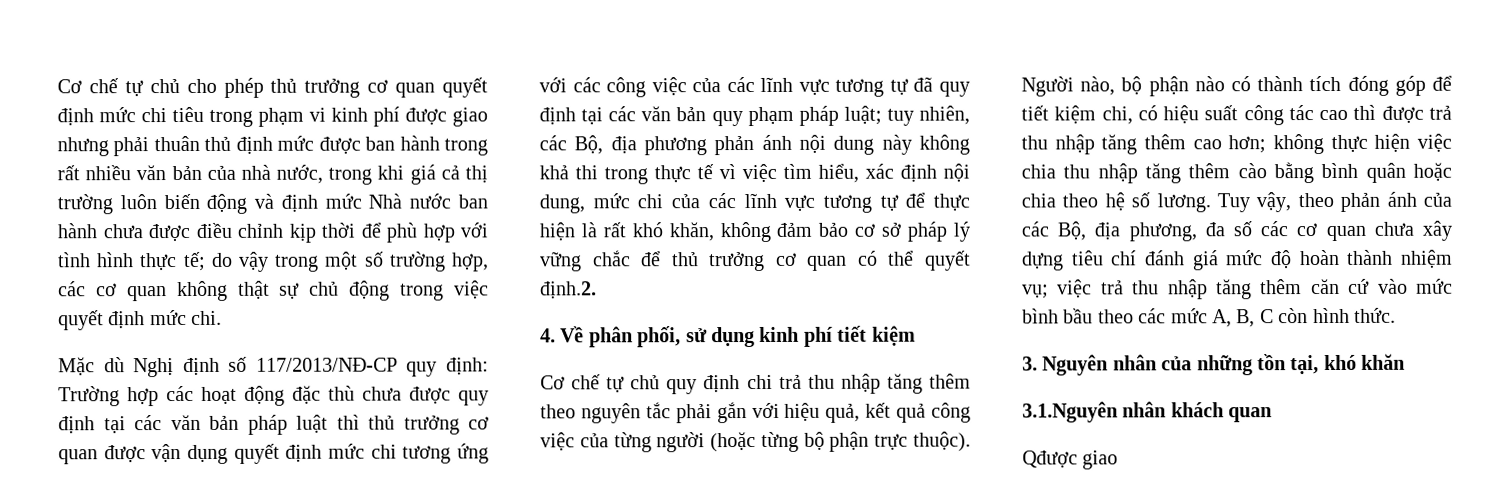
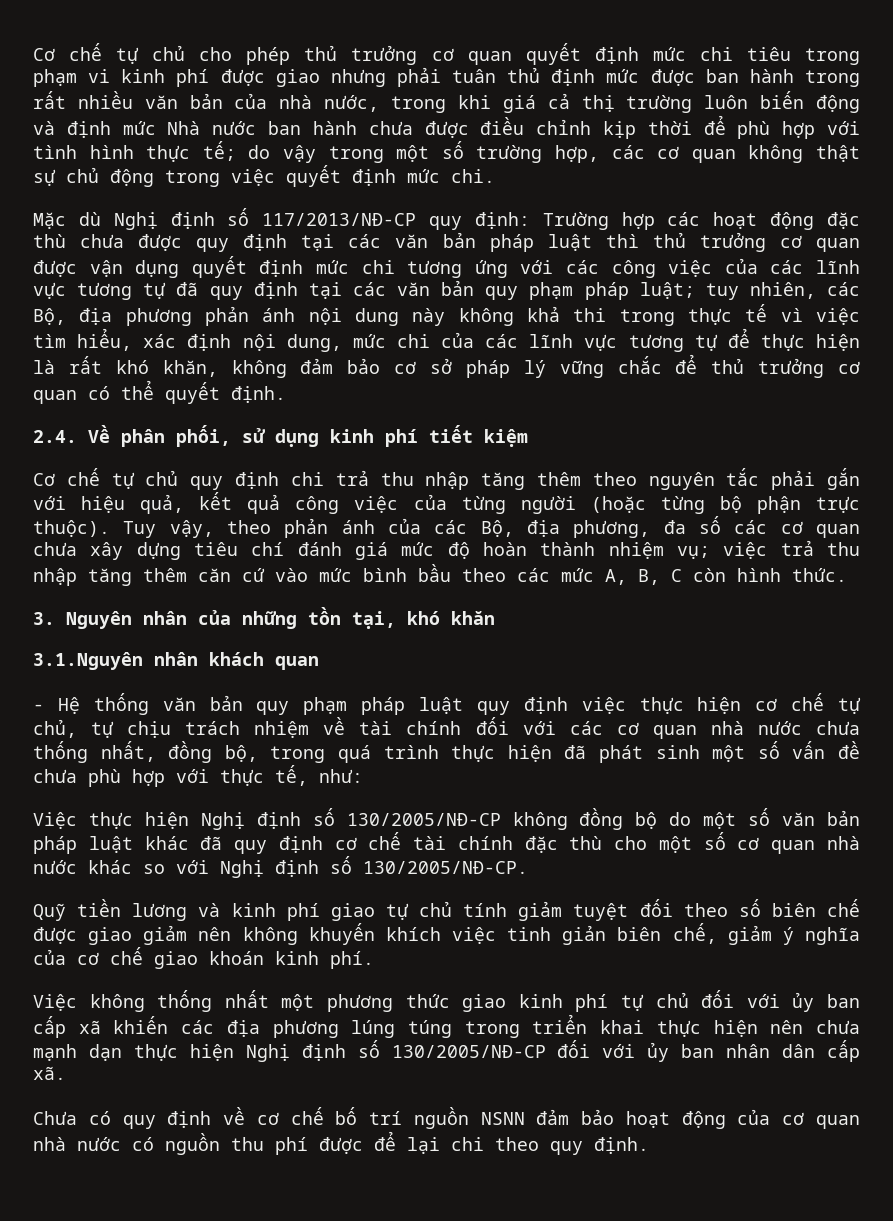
- Cơ chế tự chủ cho phép thủ trưởng cơ quan quyết định mức chi tiêu trong phạm vi kinh phí được giao nhưng phải thuân thủ định mức được ban hành trong rất nhiều văn bản của nhà nước, trong khi giá cả thị trường luôn biến động và định mức Nhà nước ban hành chưa được điều chỉnh kịp thời để phù hợp với tình hình thực tế;
+ Cơ chế tự chủ cho phép thủ trưởng cơ quan quyết định mức chi tiêu trong phạm vi kinh phí được giao nhưng phải tuân thủ định mức được ban hành trong rất nhiều văn bản của nhà nước, trong khi giá cả thị trường luôn biến động và định mức Nhà nước ban hành chưa được điều chỉnh kịp thời để phù hợp với tình hình thực tế;
- tuy nhiên, các Bộ, địa phương phản ánh nội dung này không khả thi trong thực tế vì việc tìm hiểu, xác định nội dung, mức chi của các lĩnh vực tương tự để thực hiện là rất khó khăn, không đảm bảo cơ sở pháp lý vững chắc để thủ trưởng cơ quan có thể quyết định.2.
- 4. Về phân phối, sử dụng kinh phí tiết kiệm
+ tuy nhiên, các Bộ, địa phương phản ánh nội dung này không khả thi trong thực tế vì việc tìm hiểu, xác định nội dung, mức chi của các lĩnh vực tương tự để thực hiện là rất khó khăn, không đảm bảo cơ sở pháp lý vững chắc để thủ trưởng cơ quan có thể quyết định.
+ 2.4. Về phân phối, sử dụng kinh phí tiết kiệm
- Người nào, bộ phận nào có thành tích đóng góp để tiết kiệm chi, có hiệu suất công tác cao thì được trả thu nhập tăng thêm cao hơn; không thực hiện việc chia thu nhập tăng thêm cào bằng bình quân hoặc chia theo hệ số lương.
- Qđược giao
+ - Hệ thống văn bản quy phạm pháp luật quy định việc thực hiện cơ chế tự chủ, tự chịu trách nhiệm về tài chính đối với các cơ quan nhà nước chưa thống nhất, đồng bộ, trong quá trình thực hiện đã phát sinh một số vấn đề chưa phù hợp với thực tế, như:
+ Việc thực hiện Nghị định số 130/2005/NĐ-CP không đồng bộ do một số văn bản pháp luật khác đã quy định cơ chế tài chính đặc thù cho một số cơ quan nhà nước khác so với Nghị định số 130/2005/NĐ-CP.
+ Quỹ tiền lương và kinh phí giao tự chủ tính giảm tuyệt đối theo số biên chế được giao giảm nên không khuyến khích việc tinh giản biên chế, giảm ý nghĩa của cơ chế giao khoán kinh phí.
+ Việc không thống nhất một phương thức giao kinh phí tự chủ đối với ủy ban cấp xã khiến các địa phương lúng túng trong triển khai thực hiện nên chưa mạnh dạn thực hiện Nghị định số 130/2005/NĐ-CP đối với ủy ban nhân dân cấp xã.
+ Chưa có quy định về cơ chế bố trí nguồn NSNN đảm bảo hoạt động của cơ quan nhà nước có nguồn thu phí được để lại chi theo quy định.

